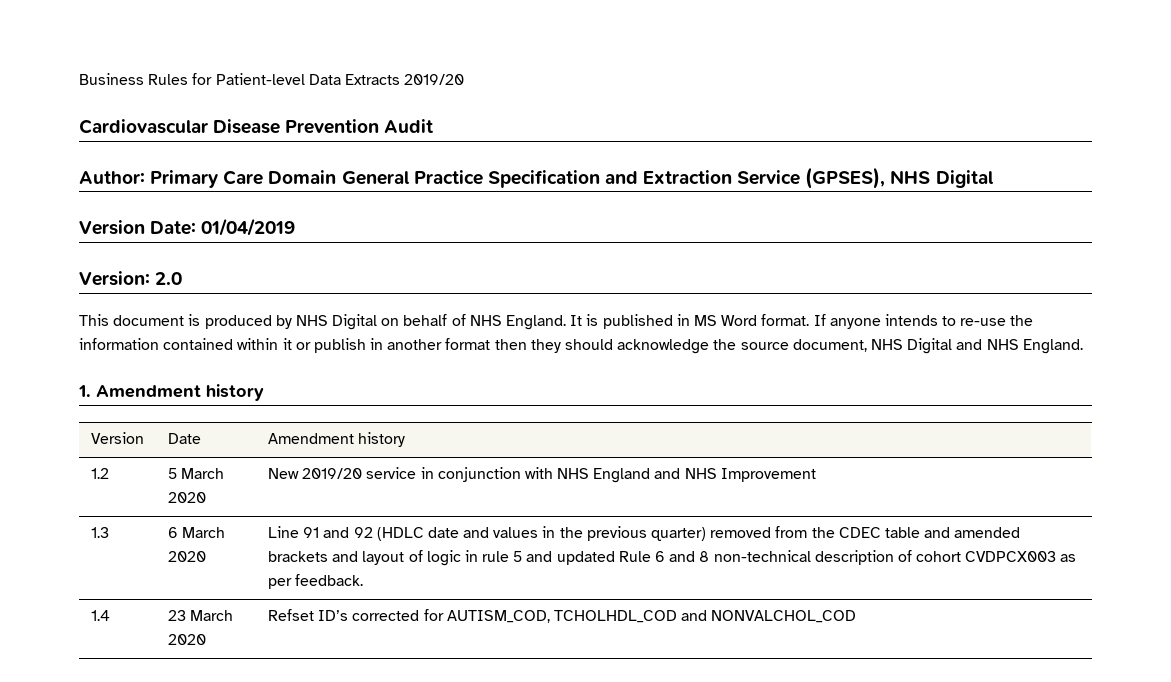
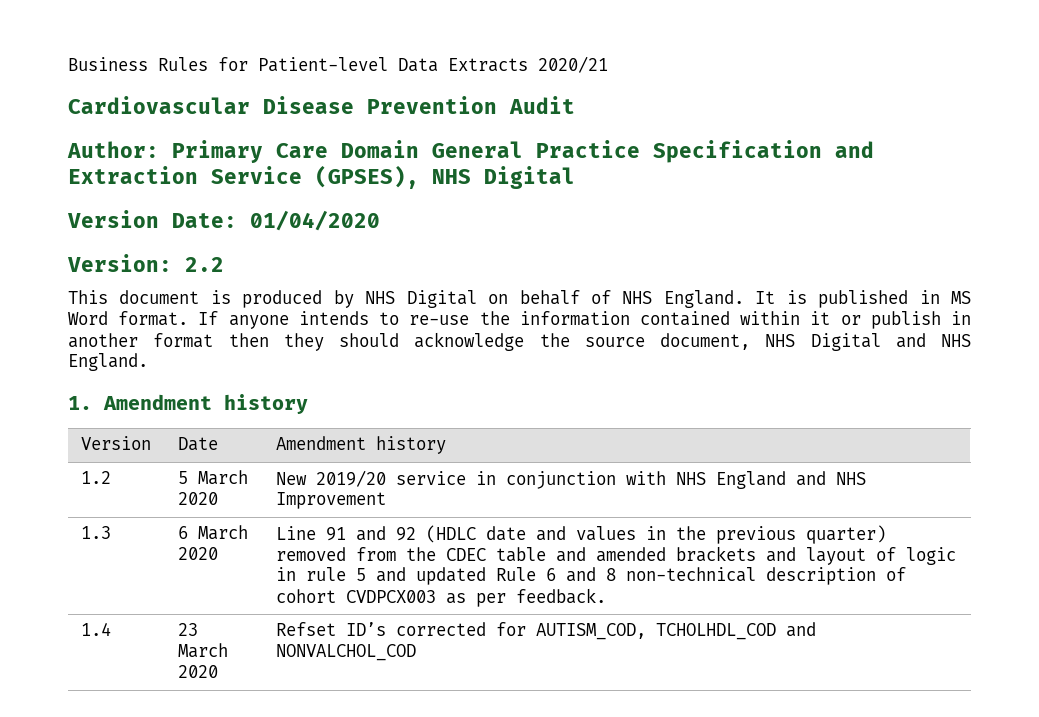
- Business Rules for Patient-level Data Extracts 2019/20
+ Business Rules for Patient-level Data Extracts 2020/21
- Version Date: 01/04/2019
+ Version Date: 01/04/2020
- Version: 2.0
+ Version: 2.2

